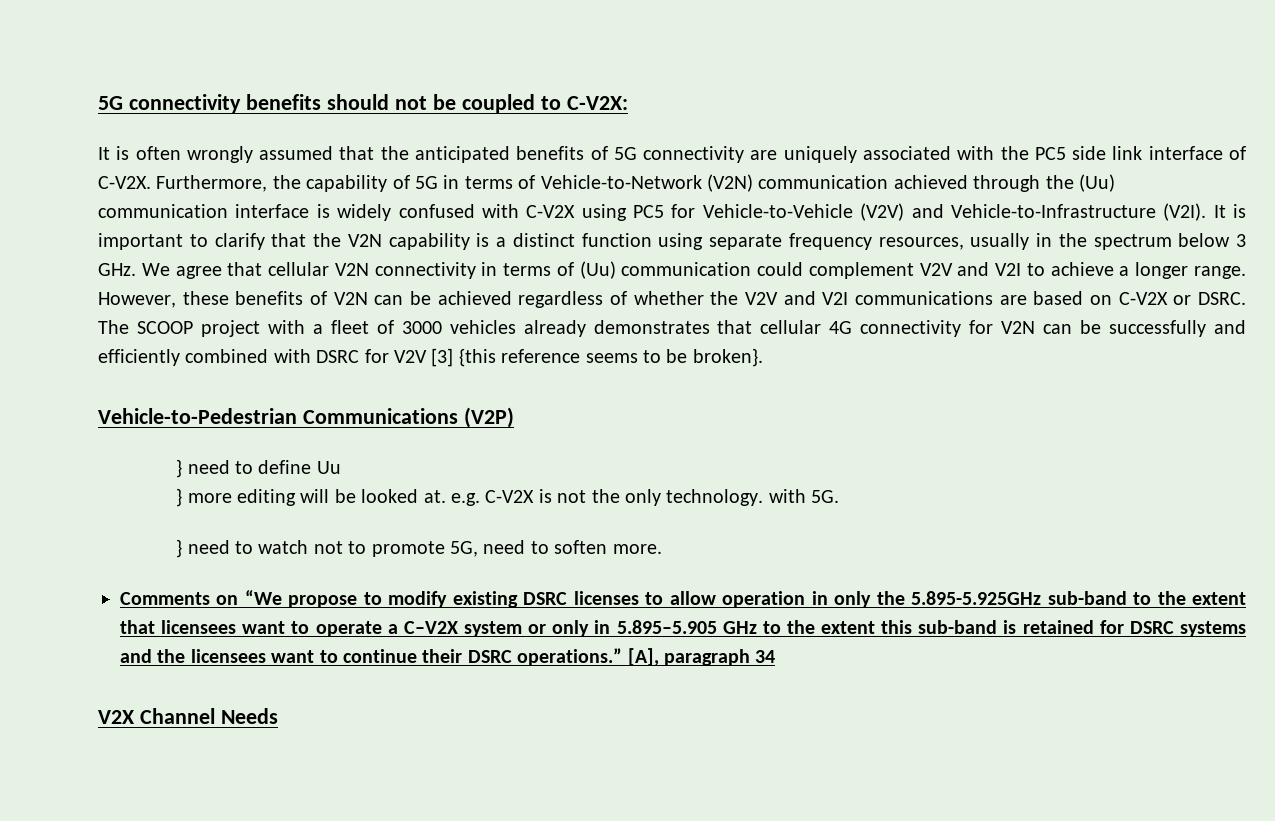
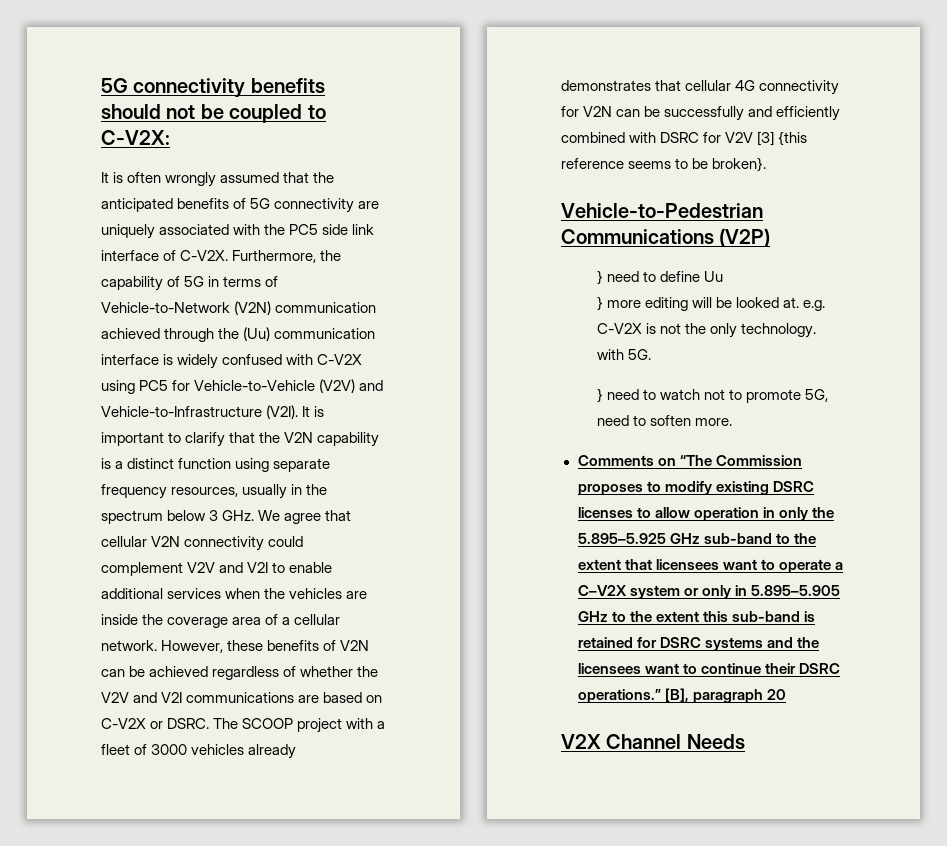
- It is important to clarify that the V2N capability is a distinct function using separate frequency resources, usually in the spectrum below 3 GHz. We agree that cellular V2N connectivity in terms of (Uu) communication could complement V2V and V2I to achieve a longer range.
+ It is important to clarify that the V2N capability is a distinct function using separate frequency resources, usually in the spectrum below 3 GHz. We agree that cellular V2N connectivity could complement V2V and V2I to enable additional services when the vehicles are inside the coverage area of a cellular network.
- Comments on “We propose to modify existing DSRC licenses to allow operation in only the 5.895-5.925GHz sub-band to the extent that licensees want to operate a C–V2X system or only in 5.895–5.905 GHz to the extent this sub-band is retained for DSRC systems and the licensees want to continue their DSRC operations.”
+ Comments on “The Commission proposes to modify existing DSRC licenses to allow operation in only the 5.895–5.925 GHz sub-band to the extent that licensees want to operate a C–V2X system or only in 5.895–5.905 GHz to the extent this sub-band is retained for DSRC systems and the licensees want to continue their DSRC operations.”
- [A], paragraph 34
+ [B], paragraph 20

